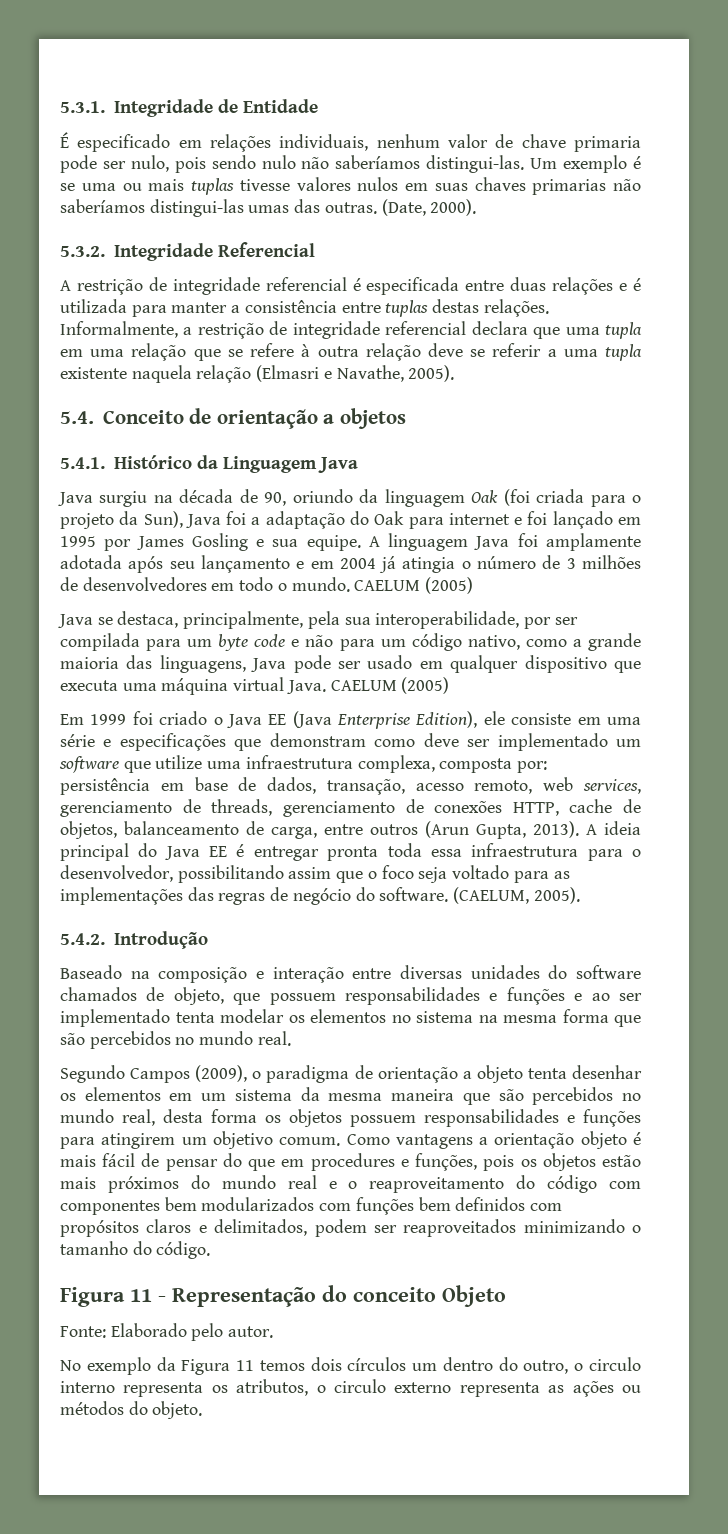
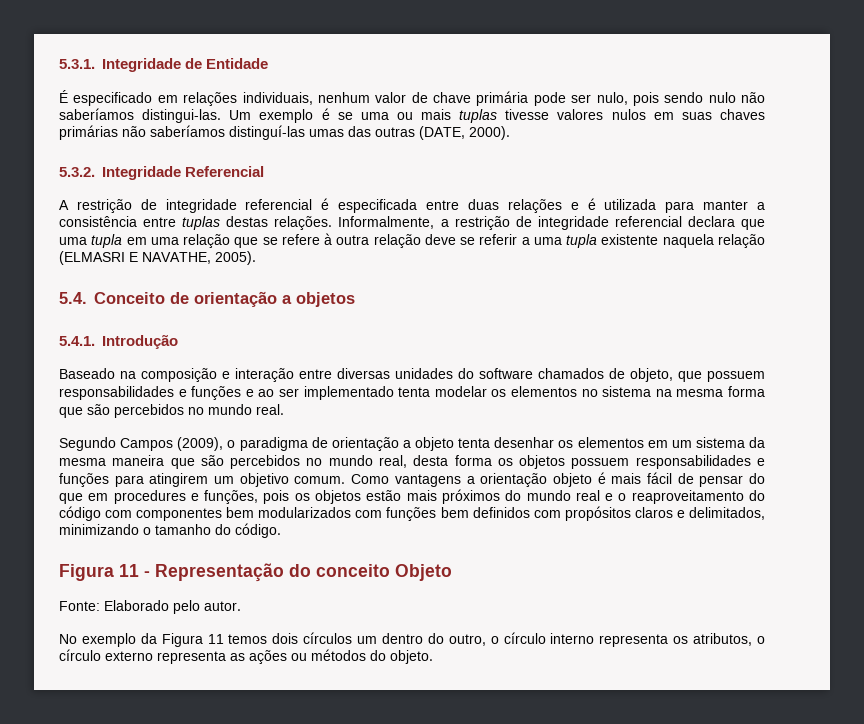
- É especificado em relações individuais, nenhum valor de chave primaria pode ser nulo, pois sendo nulo não saberíamos distingui-las.
+ É especificado em relações individuais, nenhum valor de chave primária pode ser nulo, pois sendo nulo não saberíamos distingui-las.
- Um exemplo é se uma ou mais tuplas tivesse valores nulos em suas chaves primarias não saberíamos distingui-las umas das outras. (Date, 2000).
+ Um exemplo é se uma ou mais tuplas tivesse valores nulos em suas chaves primárias não saberíamos distinguí-las umas das outras (DATE, 2000).
- Informalmente, a restrição de integridade referencial declara que uma tupla em uma relação que se refere à outra relação deve se referir a uma tupla existente naquela relação (Elmasri e Navathe, 2005).
+ Informalmente, a restrição de integridade referencial declara que uma tupla em uma relação que se refere à outra relação deve se referir a uma tupla existente naquela relação (ELMASRI E NAVATHE, 2005).
- 5.4.1. Histórico da Linguagem Java
- Java surgiu na década de 90, oriundo da linguagem Oak (foi criada para o projeto da Sun), Java foi a adaptação do Oak para internet e foi lançado em 1995 por James Gosling e sua equipe. A linguagem Java foi amplamente adotada após seu lançamento e em 2004 já atingia o número de 3 milhões de desenvolvedores em todo o mundo. CAELUM (2005)
- Java se destaca, principalmente, pela sua interoperabilidade, por ser compilada para um byte code e não para um código nativo, como a grande maioria das linguagens, Java pode ser usado em qualquer dispositivo que executa uma máquina virtual Java. CAELUM (2005)
- Em 1999 foi criado o Java EE (Java Enterprise Edition), ele consiste em uma série e especificações que demonstram como deve ser implementado um software que utilize uma infraestrutura complexa, composta por: persistência em base de dados, transação, acesso remoto, web services, gerenciamento de threads, gerenciamento de conexões HTTP, cache de objetos, balanceamento de carga, entre outros (Arun Gupta, 2013). A ideia principal do Java EE é entregar pronta toda essa infraestrutura para o desenvolvedor, possibilitando assim que o foco seja voltado para as implementações das regras de negócio do software. (CAELUM, 2005).
- 5.4.2. Introdução
+ 5.4.1. Introdução
- Como vantagens a orientação objeto é mais fácil de pensar do que em procedures e funções, pois os objetos estão mais próximos do mundo real e o reaproveitamento do código com componentes bem modularizados com funções bem definidos com propósitos claros e delimitados, podem ser reaproveitados minimizando o tamanho do código.
+ Como vantagens a orientação objeto é mais fácil de pensar do que em procedures e funções, pois os objetos estão mais próximos do mundo real e o reaproveitamento do código com componentes bem modularizados com funções bem definidos com propósitos claros e delimitados, minimizando o tamanho do código.
- No exemplo da Figura 11 temos dois círculos um dentro do outro, o circulo interno representa os atributos, o circulo externo representa as ações ou métodos do objeto.
+ No exemplo da Figura 11 temos dois círculos um dentro do outro, o círculo interno representa os atributos, o círculo externo representa as ações ou métodos do objeto.

